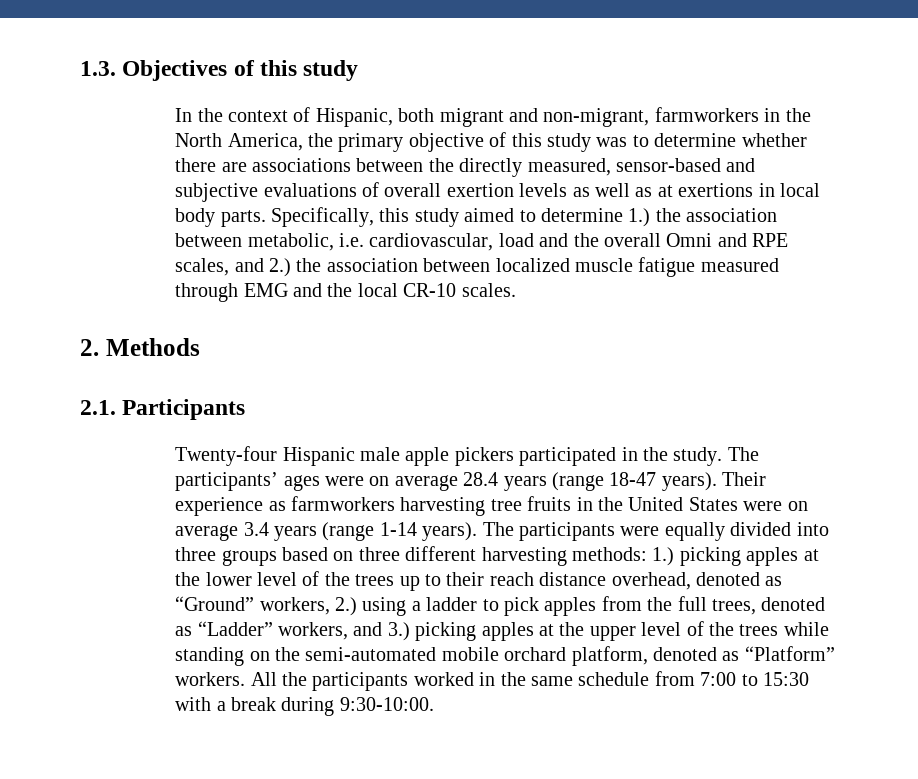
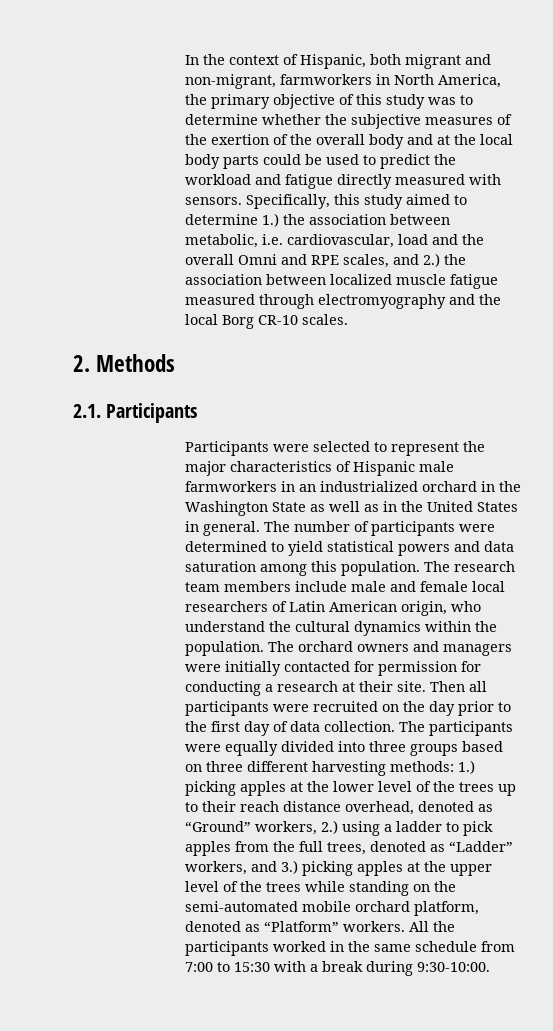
- 1.3. Objectives of this study
- In the context of Hispanic, both migrant and non-migrant, farmworkers in the North America, the primary objective of this study was to determine whether there are associations between the directly measured, sensor-based and subjective evaluations of overall exertion levels as well as at exertions in local body parts.
+ In the context of Hispanic, both migrant and non-migrant, farmworkers in North America, the primary objective of this study was to determine whether the subjective measures of the exertion of the overall body and at the local body parts could be used to predict the workload and fatigue directly measured with sensors.
- Specifically, this study aimed to determine 1.) the association between metabolic, i.e. cardiovascular, load and the overall Omni and RPE scales, and 2.) the association between localized muscle fatigue measured through EMG and the local CR-10 scales.
+ Specifically, this study aimed to determine 1.) the association between metabolic, i.e. cardiovascular, load and the overall Omni and RPE scales, and 2.) the association between localized muscle fatigue measured through electromyography and the local Borg CR-10 scales.
- Twenty-four Hispanic male apple pickers participated in the study. The participants’ ages were on average 28.4 years (range 18-47 years). Their experience as farmworkers harvesting tree fruits in the United States were on average 3.4 years (range 1-14 years).
+ Participants were selected to represent the major characteristics of Hispanic male farmworkers in an industrialized orchard in the Washington State as well as in the United States in general. The number of participants were determined to yield statistical powers and data saturation among this population. The research team members include male and female local researchers of Latin American origin, who understand the cultural dynamics within the population. The orchard owners and managers were initially contacted for permission for conducting a research at their site. Then all participants were recruited on the day prior to the first day of data collection.

